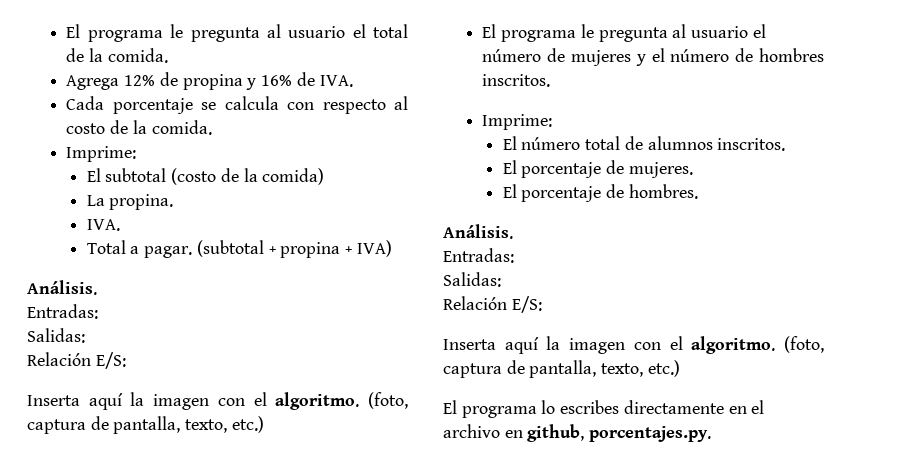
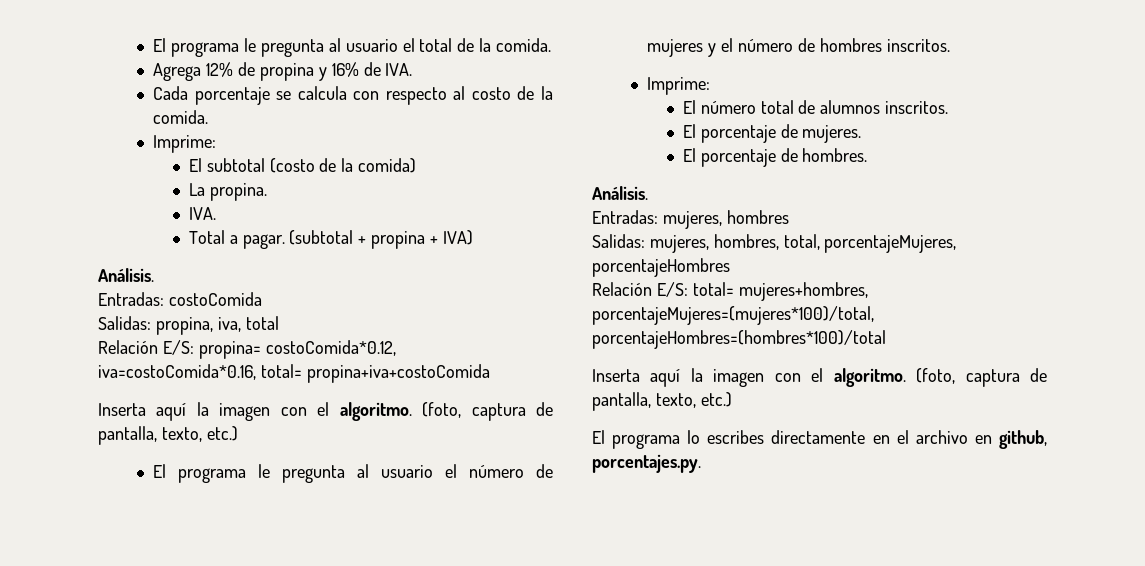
  (subtotal + propina + IVA)
  Análisis.
- Entradas:
- Salidas:
- Relación E/S:
+ Entradas: costoComida
+ Salidas: propina, iva, total
+ Relación E/S: propina= costoComida*0.12, iva=costoComida*0.16, total= propina+iva+costoComida
  El porcentaje de hombres.
  Análisis.
- Entradas:
- Salidas:
- Relación E/S:
+ Entradas: mujeres, hombres
+ Salidas: mujeres, hombres, total, porcentajeMujeres, porcentajeHombres
+ Relación E/S: total= mujeres+hombres, porcentajeMujeres=(mujeres*100)/total, porcentajeHombres=(hombres*100)/total

